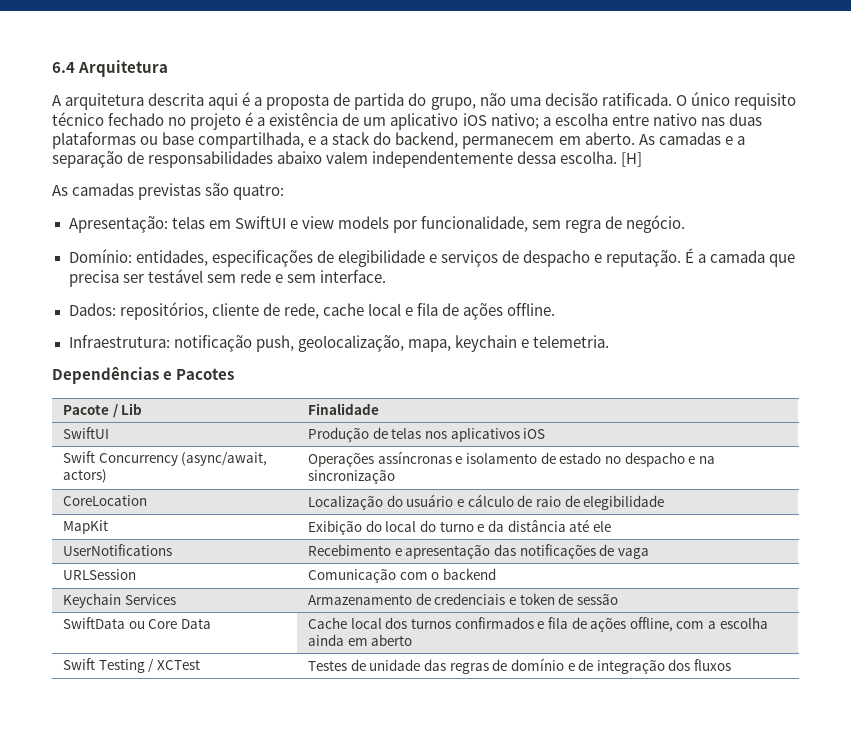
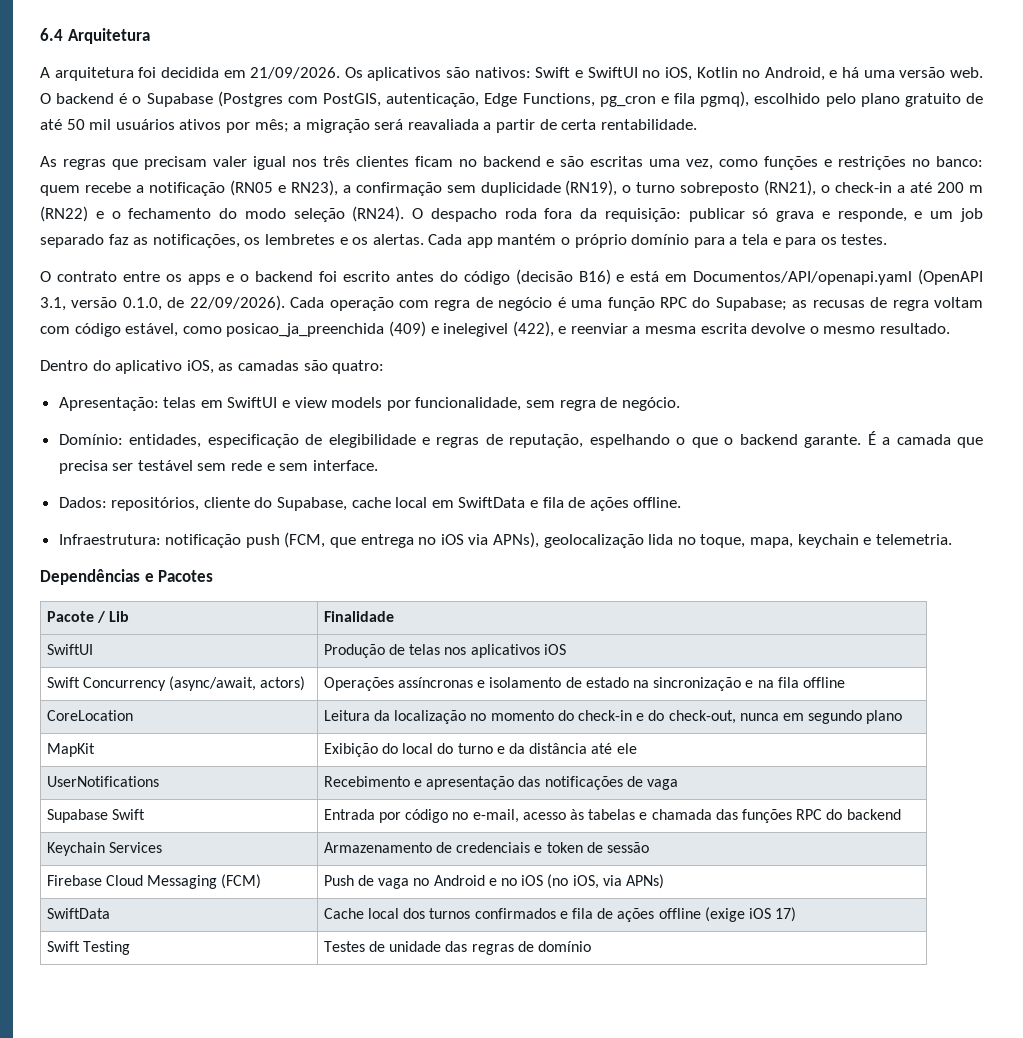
- A arquitetura descrita aqui é a proposta de partida do grupo, não uma decisão ratificada. O único requisito técnico fechado no projeto é a existência de um aplicativo iOS nativo; a escolha entre nativo nas duas plataformas ou base compartilhada, e a stack do backend, permanecem em aberto. As camadas e a separação de responsabilidades abaixo valem independentemente dessa escolha. [H]
- As camadas previstas são quatro:
+ A arquitetura foi decidida em 21/09/2026. Os aplicativos são nativos: Swift e SwiftUI no iOS, Kotlin no Android, e há uma versão web. O backend é o Supabase (Postgres com PostGIS, autenticação, Edge Functions, pg_cron e fila pgmq), escolhido pelo plano gratuito de até 50 mil usuários ativos por mês; a migração será reavaliada a partir de certa rentabilidade.
+ As regras que precisam valer igual nos três clientes ficam no backend e são escritas uma vez, como funções e restrições no banco: quem recebe a notificação (RN05 e RN23), a confirmação sem duplicidade (RN19), o turno sobreposto (RN21), o check-in a até 200 m (RN22) e o fechamento do modo seleção (RN24). O despacho roda fora da requisição: publicar só grava e responde, e um job separado faz as notificações, os lembretes e os alertas. Cada app mantém o próprio domínio para a tela e para os testes.
+ O contrato entre os apps e o backend foi escrito antes do código (decisão B16) e está em Documentos/API/openapi.yaml (OpenAPI 3.1, versão 0.1.0, de 22/09/2026). Cada operação com regra de negócio é uma função RPC do Supabase; as recusas de regra voltam com código estável, como posicao_ja_preenchida (409) e inelegivel (422), e reenviar a mesma escrita devolve o mesmo resultado.
+ Dentro do aplicativo iOS, as camadas são quatro:
- Domínio: entidades, especificações de elegibilidade e serviços de despacho e reputação.
+ Domínio: entidades, especificação de elegibilidade e regras de reputação, espelhando o que o backend garante.
- Dados: repositórios, cliente de rede, cache local e fila de ações offline.
+ Dados: repositórios, cliente do Supabase, cache local em SwiftData e fila de ações offline.
- Infraestrutura: notificação push, geolocalização, mapa, keychain e telemetria.
+ Infraestrutura: notificação push (FCM, que entrega no iOS via APNs), geolocalização lida no toque, mapa, keychain e telemetria.
- Swift Concurrency (async/await, actors) | Operações assíncronas e isolamento de estado no despacho e na sincronização
- CoreLocation | Localização do usuário e cálculo de raio de elegibilidade
+ Swift Concurrency (async/await, actors) | Operações assíncronas e isolamento de estado na sincronização e na fila offline
+ CoreLocation | Leitura da localização no momento do check-in e do check-out, nunca em segundo plano
- URLSession | Comunicação com o backend
+ Supabase Swift | Entrada por código no e-mail, acesso às tabelas e chamada das funções RPC do backend
- SwiftData ou Core Data | Cache local dos turnos confirmados e fila de ações offline, com a escolha ainda em aberto
+ Firebase Cloud Messaging (FCM) | Push de vaga no Android e no iOS (no iOS, via APNs)
+ SwiftData | Cache local dos turnos confirmados e fila de ações offline (exige iOS 17)
- Swift Testing / XCTest | Testes de unidade das regras de domínio e de integração dos fluxos
+ Swift Testing | Testes de unidade das regras de domínio

